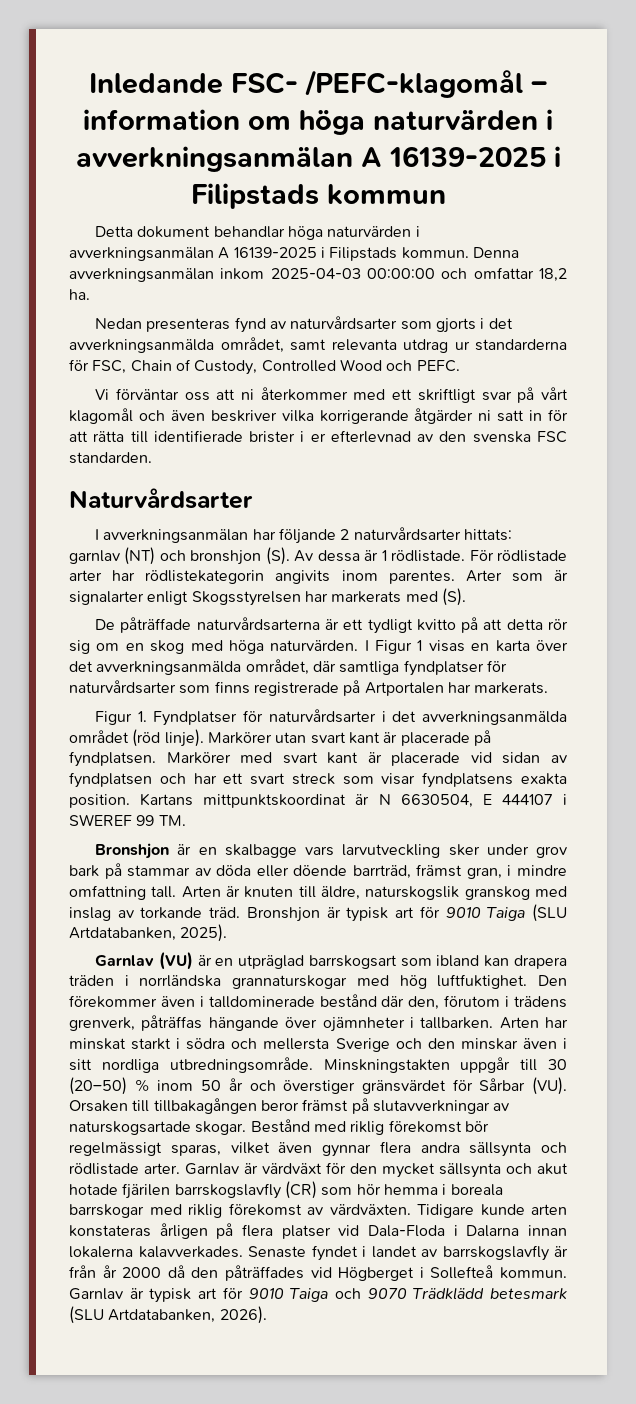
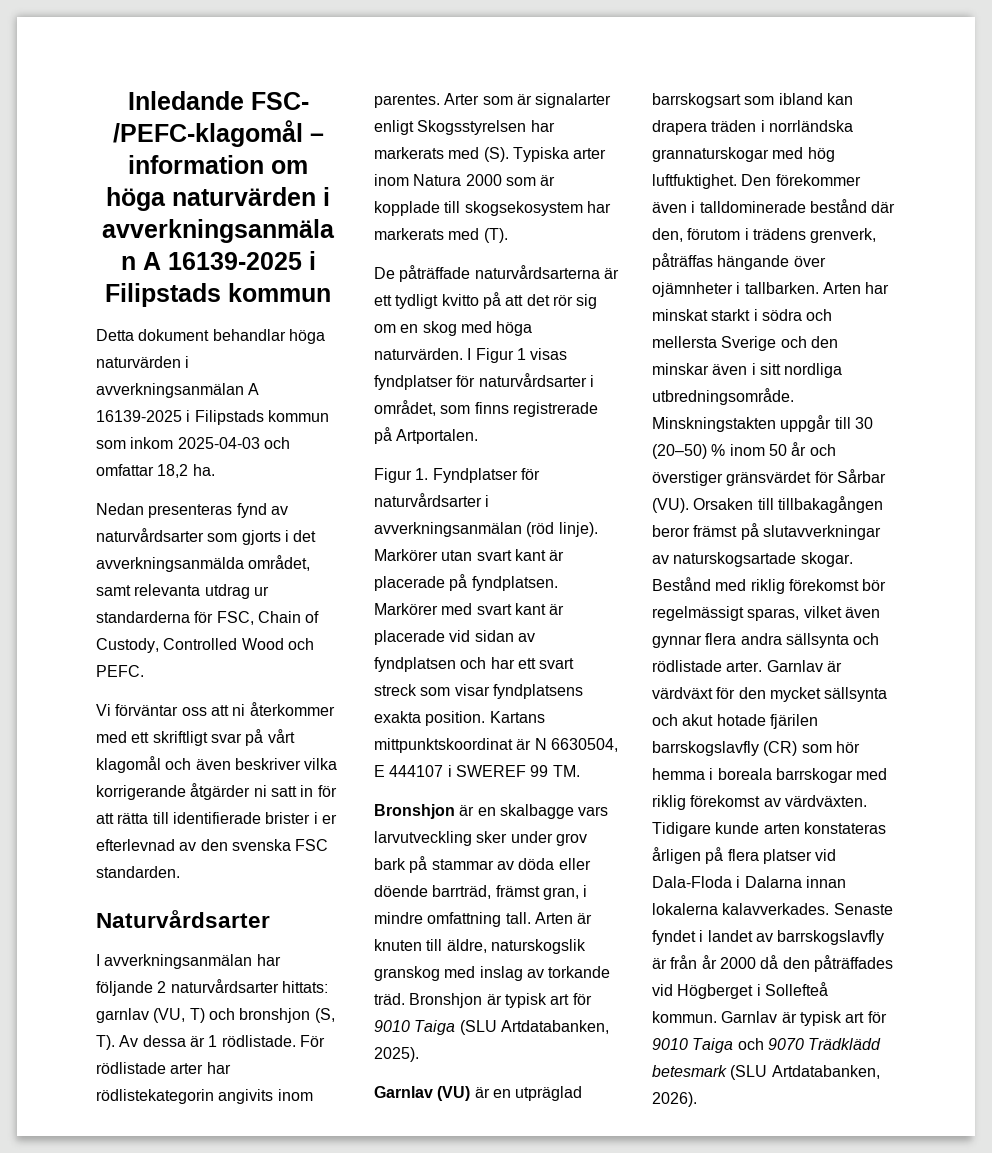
- Detta dokument behandlar höga naturvärden i avverkningsanmälan A 16139-2025 i Filipstads kommun. Denna avverkningsanmälan inkom 2025-04-03 00:00:00 och omfattar 18,2 ha.
+ Detta dokument behandlar höga naturvärden i avverkningsanmälan A 16139-2025 i Filipstads kommun som inkom 2025-04-03 och omfattar 18,2 ha.
- I avverkningsanmälan har följande 2 naturvårdsarter hittats: garnlav (NT) och bronshjon (S). Av dessa är 1 rödlistade.
+ I avverkningsanmälan har följande 2 naturvårdsarter hittats: garnlav (VU, T) och bronshjon (S, T). Av dessa är 1 rödlistade.
- Arter som är signalarter enligt Skogsstyrelsen har markerats med (S).
+ Arter som är signalarter enligt Skogsstyrelsen har markerats med (S). Typiska arter inom Natura 2000 som är kopplade till skogsekosystem har markerats med (T).
- De påträffade naturvårdsarterna är ett tydligt kvitto på att detta rör sig om en skog med höga naturvärden.
+ De påträffade naturvårdsarterna är ett tydligt kvitto på att det rör sig om en skog med höga naturvärden.
- I Figur 1 visas en karta över det avverkningsanmälda området, där samtliga fyndplatser för naturvårdsarter som finns registrerade på Artportalen har markerats.
+ I Figur 1 visas fyndplatser för naturvårdsarter i området, som finns registrerade på Artportalen.
- Figur 1. Fyndplatser för naturvårdsarter i det avverkningsanmälda området (röd linje).
+ Figur 1. Fyndplatser för naturvårdsarter i avverkningsanmälan (röd linje).

